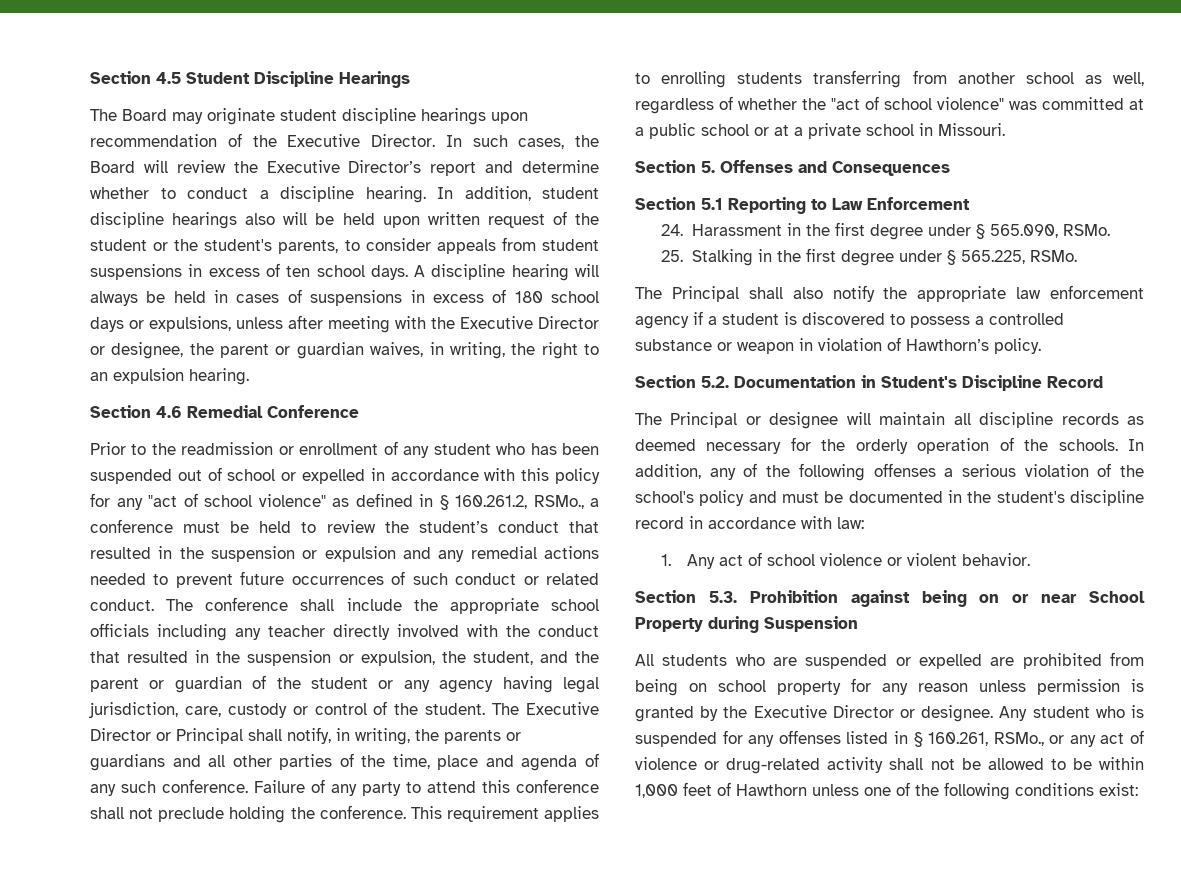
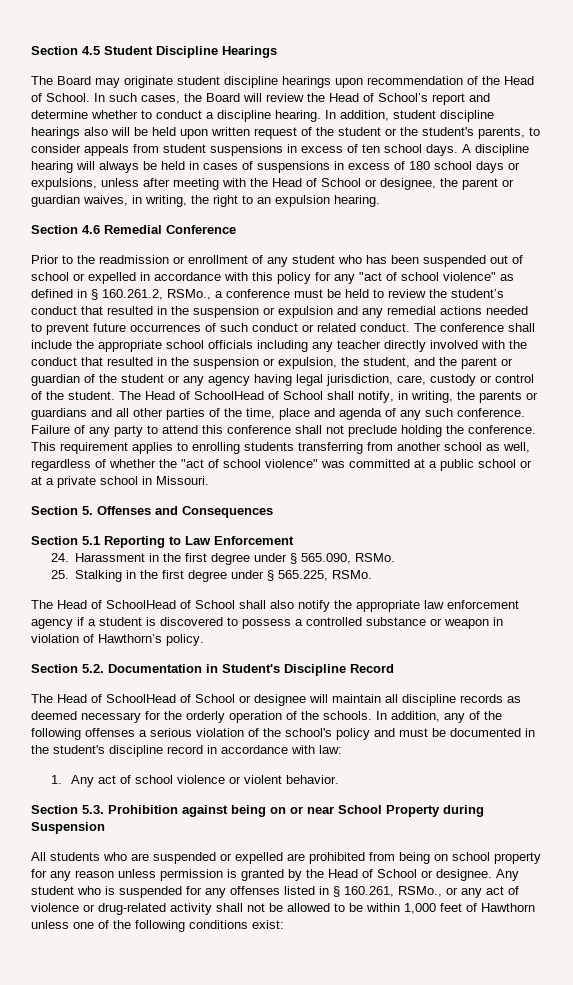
- The Board may originate student discipline hearings upon recommendation of the Executive Director.
+ The Board may originate student discipline hearings upon recommendation of the Head of School.
- In such cases, the Board will review the Executive Director’s report and determine whether to conduct a discipline hearing.
+ In such cases, the Board will review the Head of School’s report and determine whether to conduct a discipline hearing.
- A discipline hearing will always be held in cases of suspensions in excess of 180 school days or expulsions, unless after meeting with the Executive Director or designee, the parent or guardian waives, in writing, the right to an expulsion hearing.
+ A discipline hearing will always be held in cases of suspensions in excess of 180 school days or expulsions, unless after meeting with the Head of School or designee, the parent or guardian waives, in writing, the right to an expulsion hearing.
- The Executive Director or Principal shall notify, in writing, the parents or guardians and all other parties of the time, place and agenda of any such conference.
+ The Head of SchoolHead of School shall notify, in writing, the parents or guardians and all other parties of the time, place and agenda of any such conference.
- The Principal shall also notify the appropriate law enforcement agency if a student is discovered to possess a controlled substance or weapon in violation of Hawthorn’s policy.
+ The Head of SchoolHead of School shall also notify the appropriate law enforcement agency if a student is discovered to possess a controlled substance or weapon in violation of Hawthorn’s policy.
- The Principal or designee will maintain all discipline records as deemed necessary for the orderly operation of the schools.
+ The Head of SchoolHead of School or designee will maintain all discipline records as deemed necessary for the orderly operation of the schools.
- All students who are suspended or expelled are prohibited from being on school property for any reason unless permission is granted by the Executive Director or designee.
+ All students who are suspended or expelled are prohibited from being on school property for any reason unless permission is granted by the Head of School or designee.

